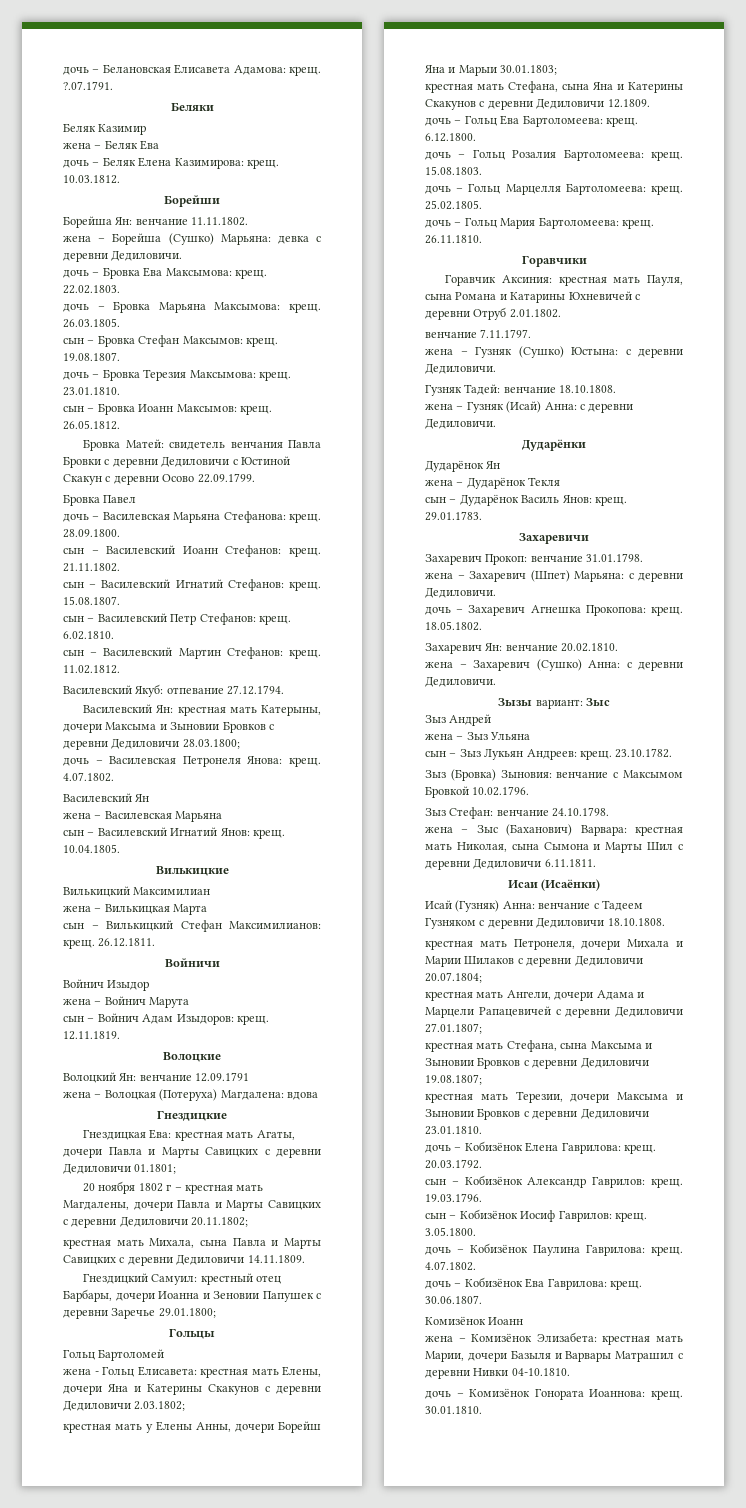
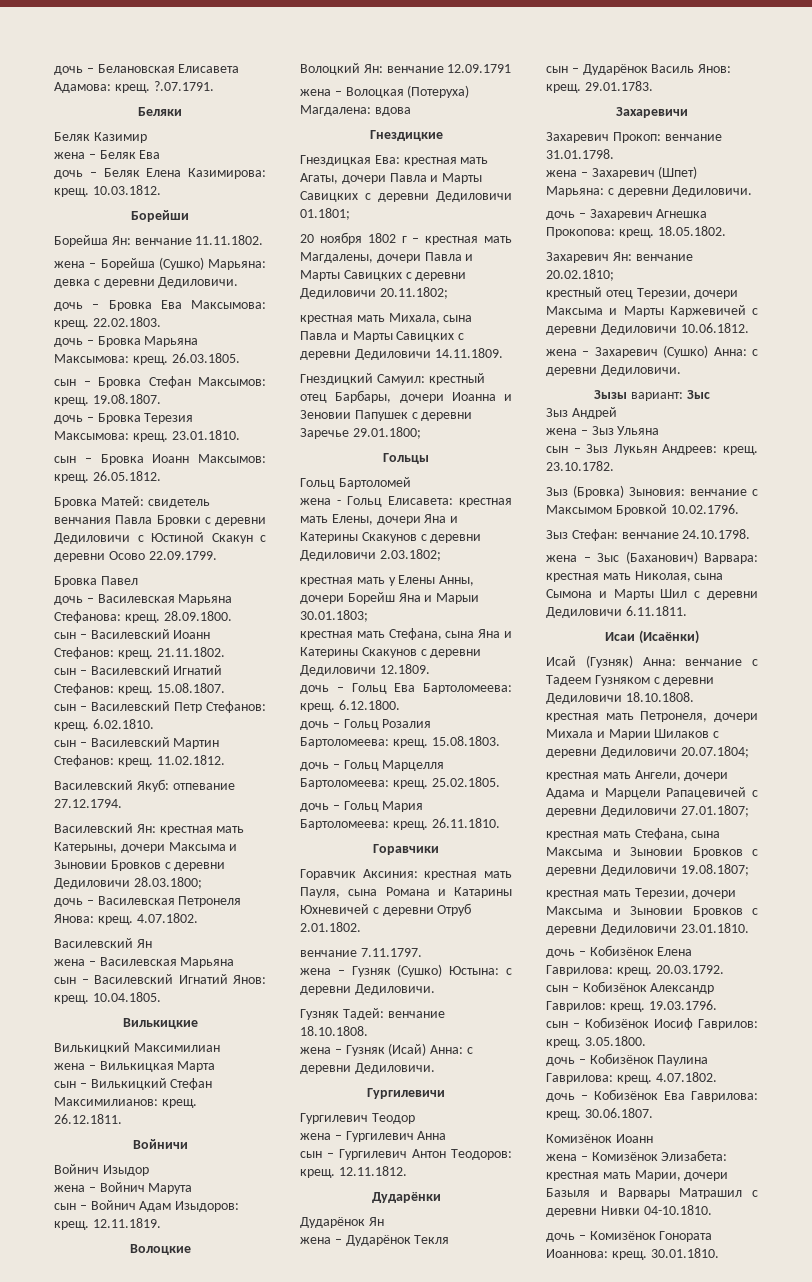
+ Гургилевичи
+ Гургилевич Теодор
+ жена – Гургилевич Анна
+ сын – Гургилевич Антон Теодоров: крещ. 12.11.1812.
- Захаревич Ян: венчание 20.02.1810.
+ Захаревич Ян: венчание 20.02.1810;
+ крестный отец Терезии, дочери Максыма и Марты Каржевичей с деревни Дедиловичи 10.06.1812.

